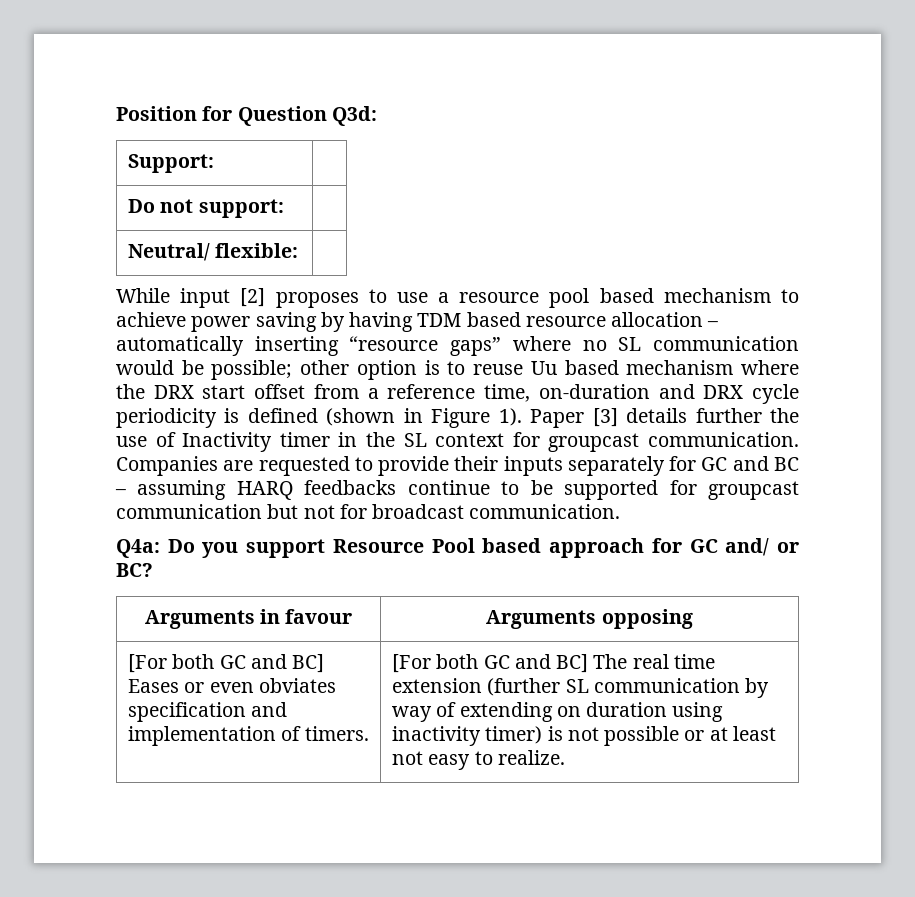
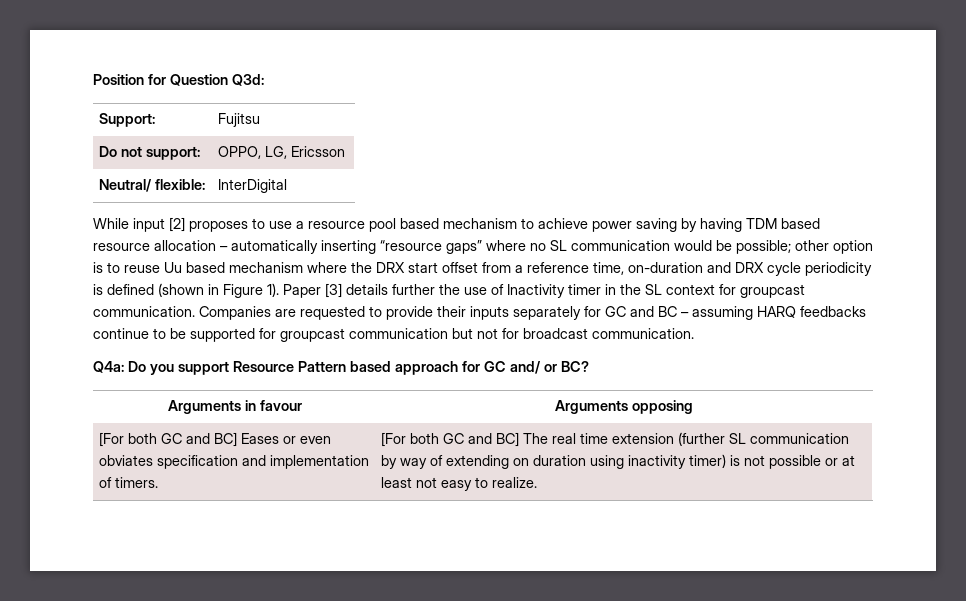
- Support: |
+ Support: | Fujitsu
- Do not support: |
+ Do not support: | OPPO, LG, Ericsson
- Neutral/ flexible: |
+ Neutral/ flexible: | InterDigital
- Q4a: Do you support Resource Pool based approach for GC and/ or BC?
+ Q4a: Do you support Resource Pattern based approach for GC and/ or BC?

